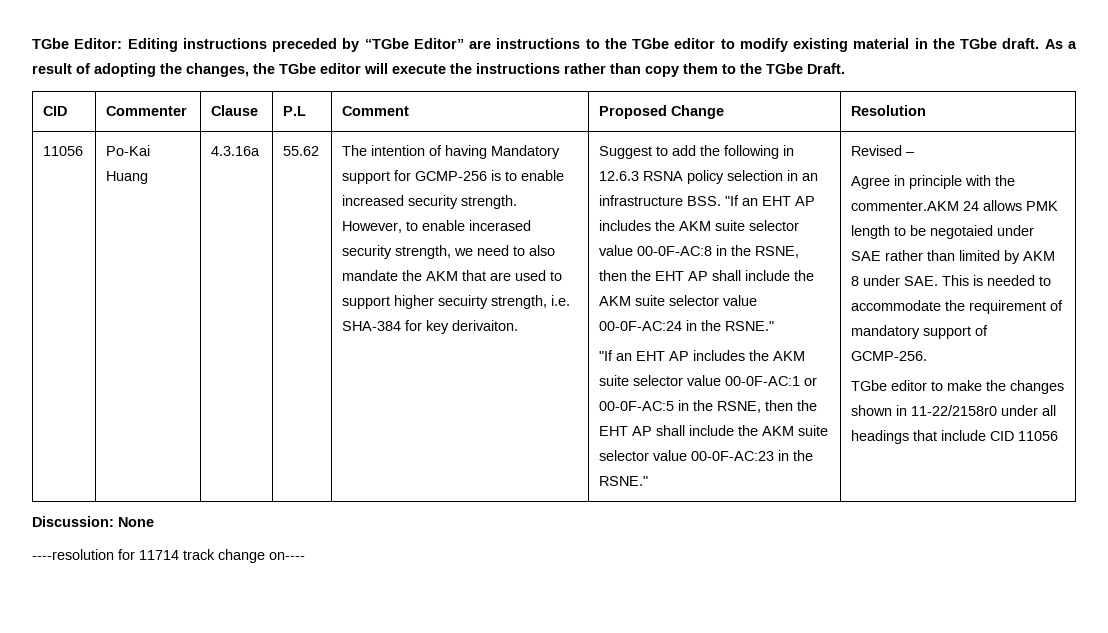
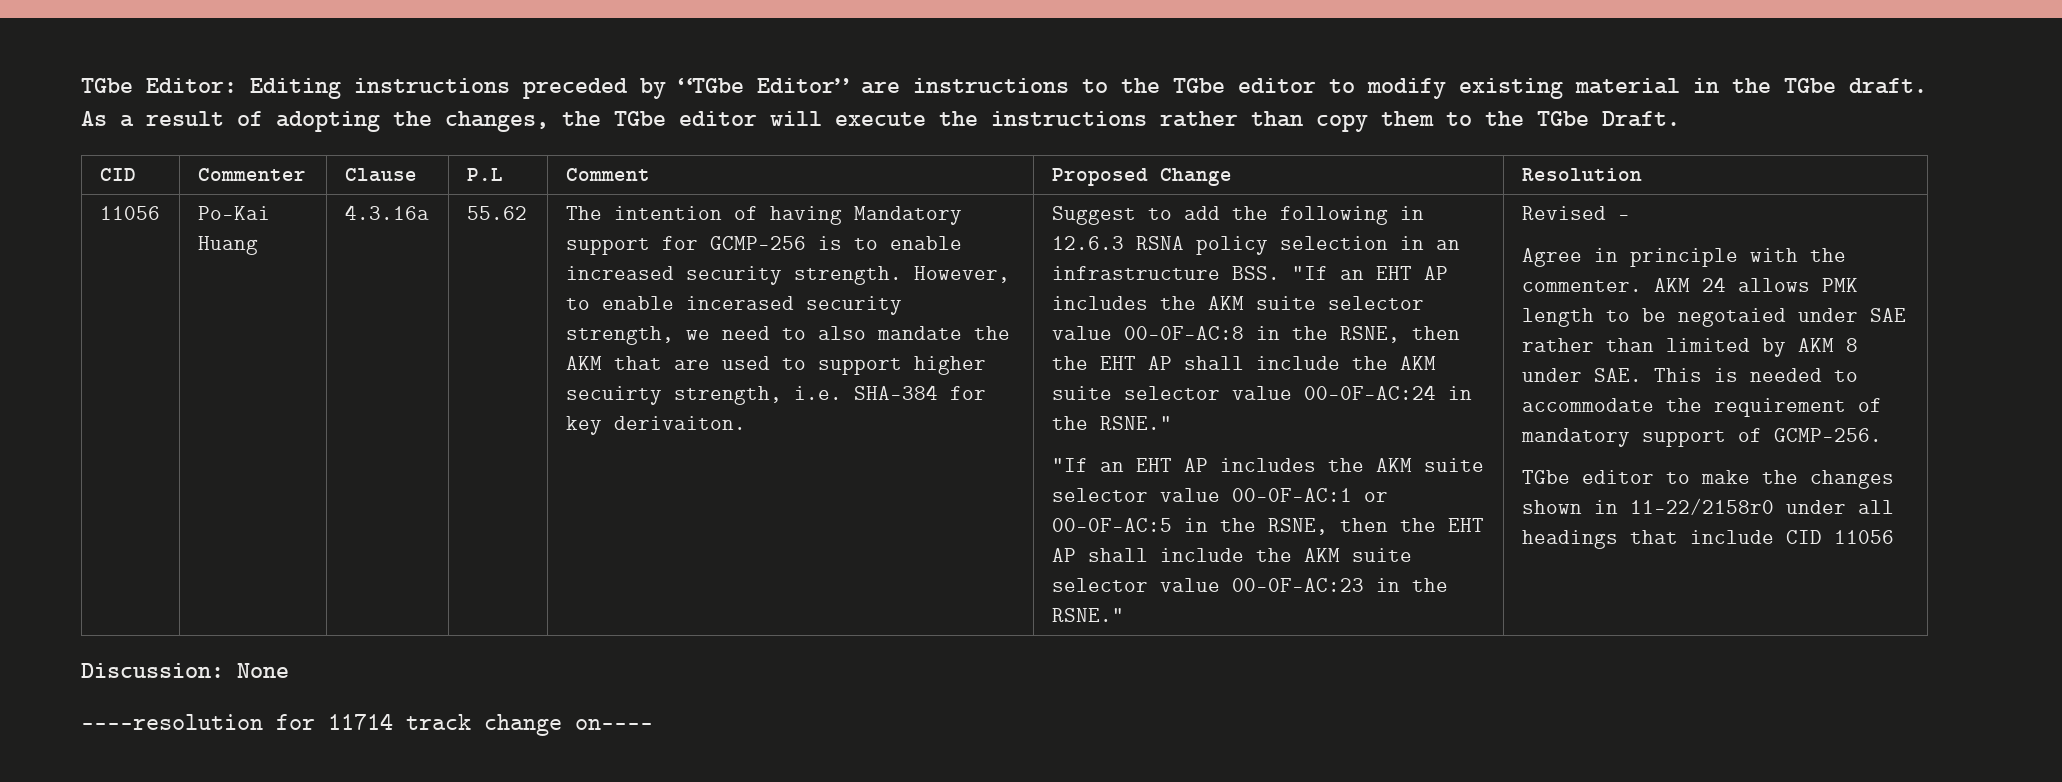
- Agree in principle with the commenter.AKM 24 allows PMK length to be negotaied under SAE rather than limited by AKM 8 under SAE. This is needed to accommodate the requirement of mandatory support of GCMP-256.
+ Agree in principle with the commenter. AKM 24 allows PMK length to be negotaied under SAE rather than limited by AKM 8 under SAE. This is needed to accommodate the requirement of mandatory support of GCMP-256.

